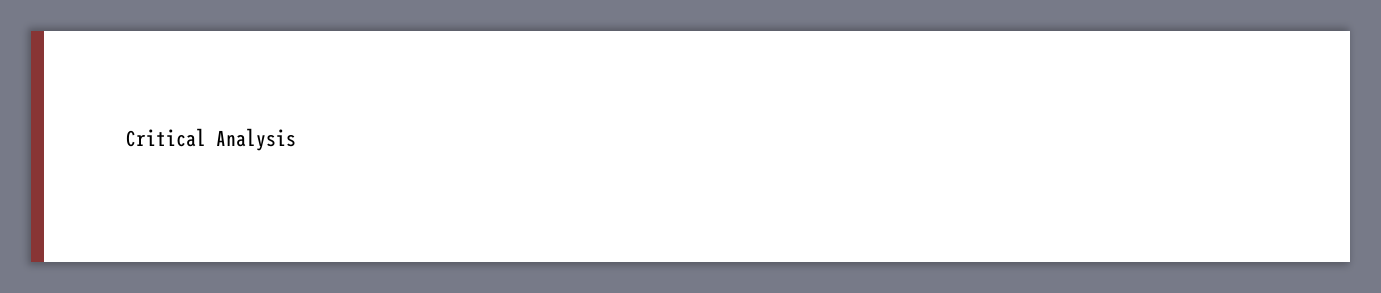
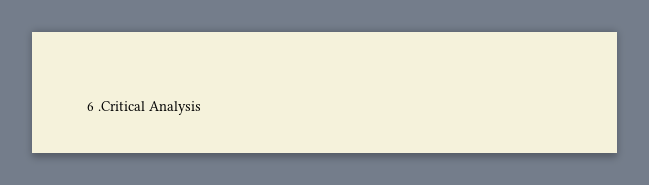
- Critical Analysis
+ 6 .Critical Analysis

